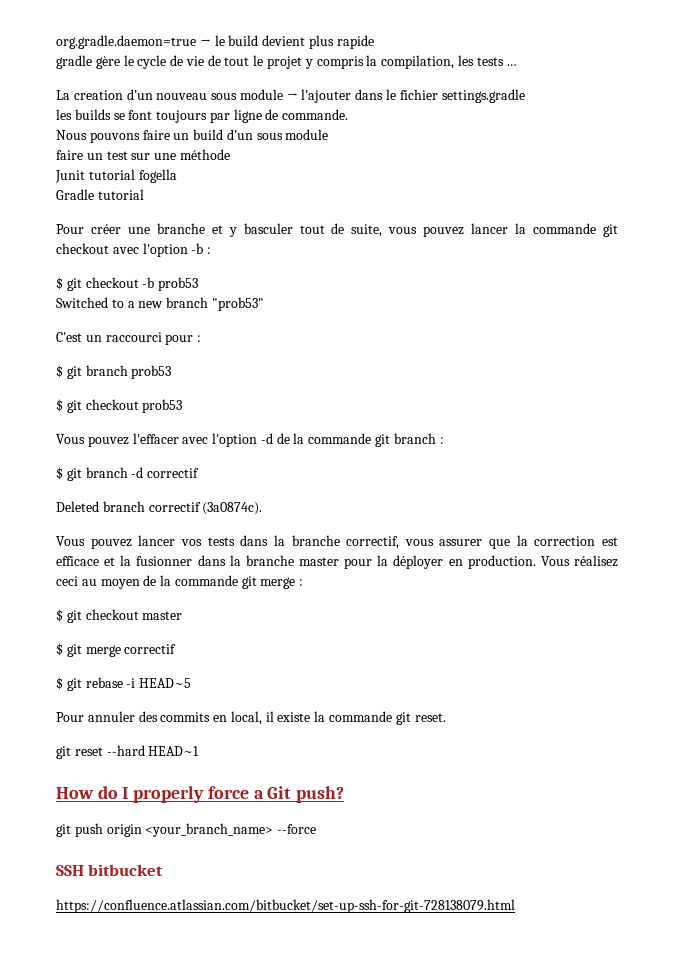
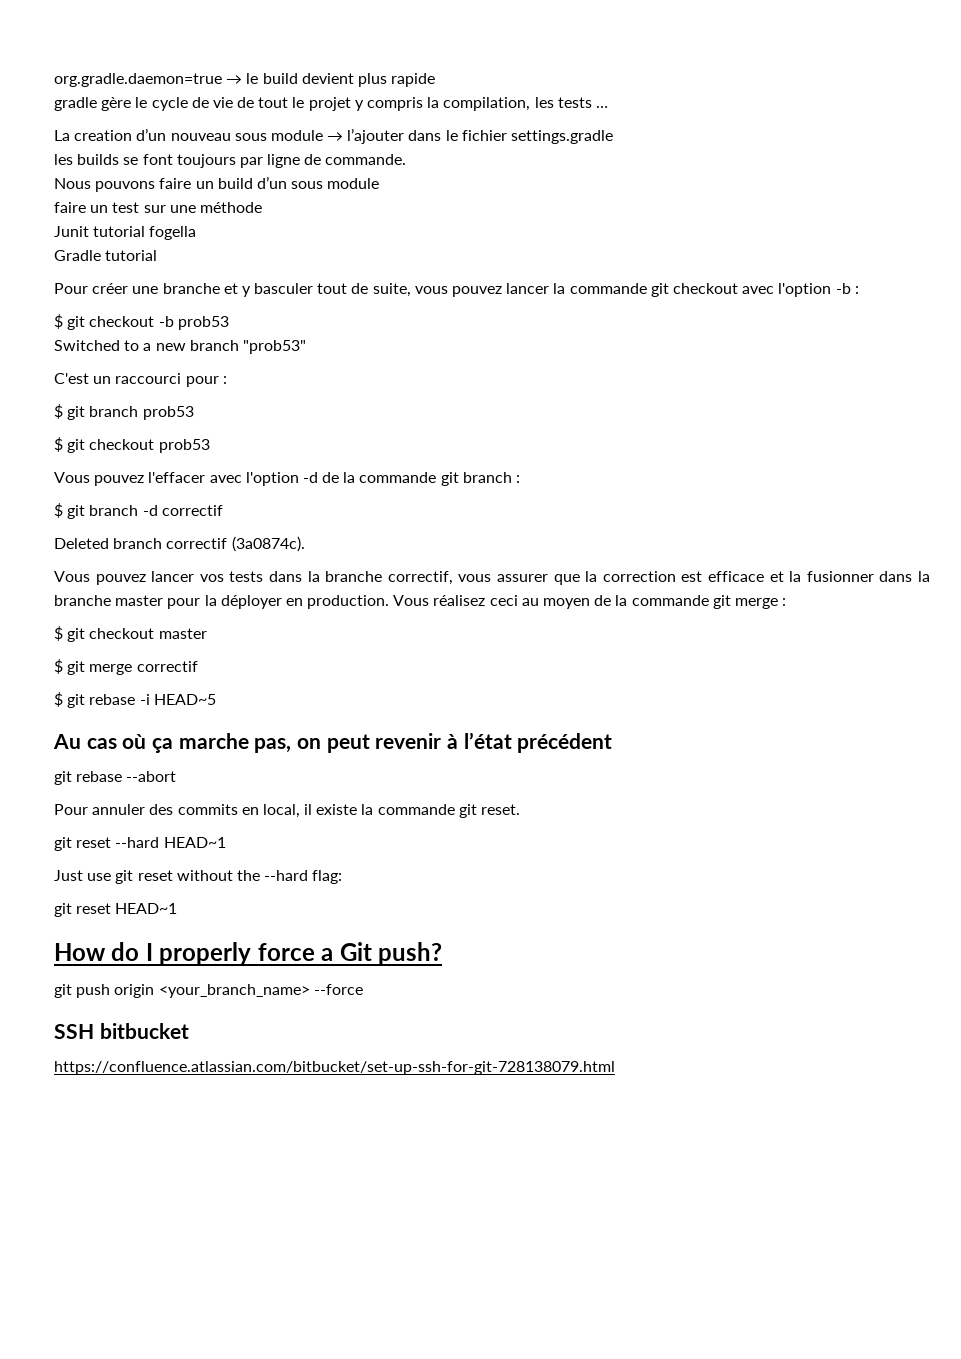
+ Au cas où ça marche pas, on peut revenir à l’état précédent
+ git rebase --abort
+ Just use git reset without the --hard flag:
+ git reset HEAD~1

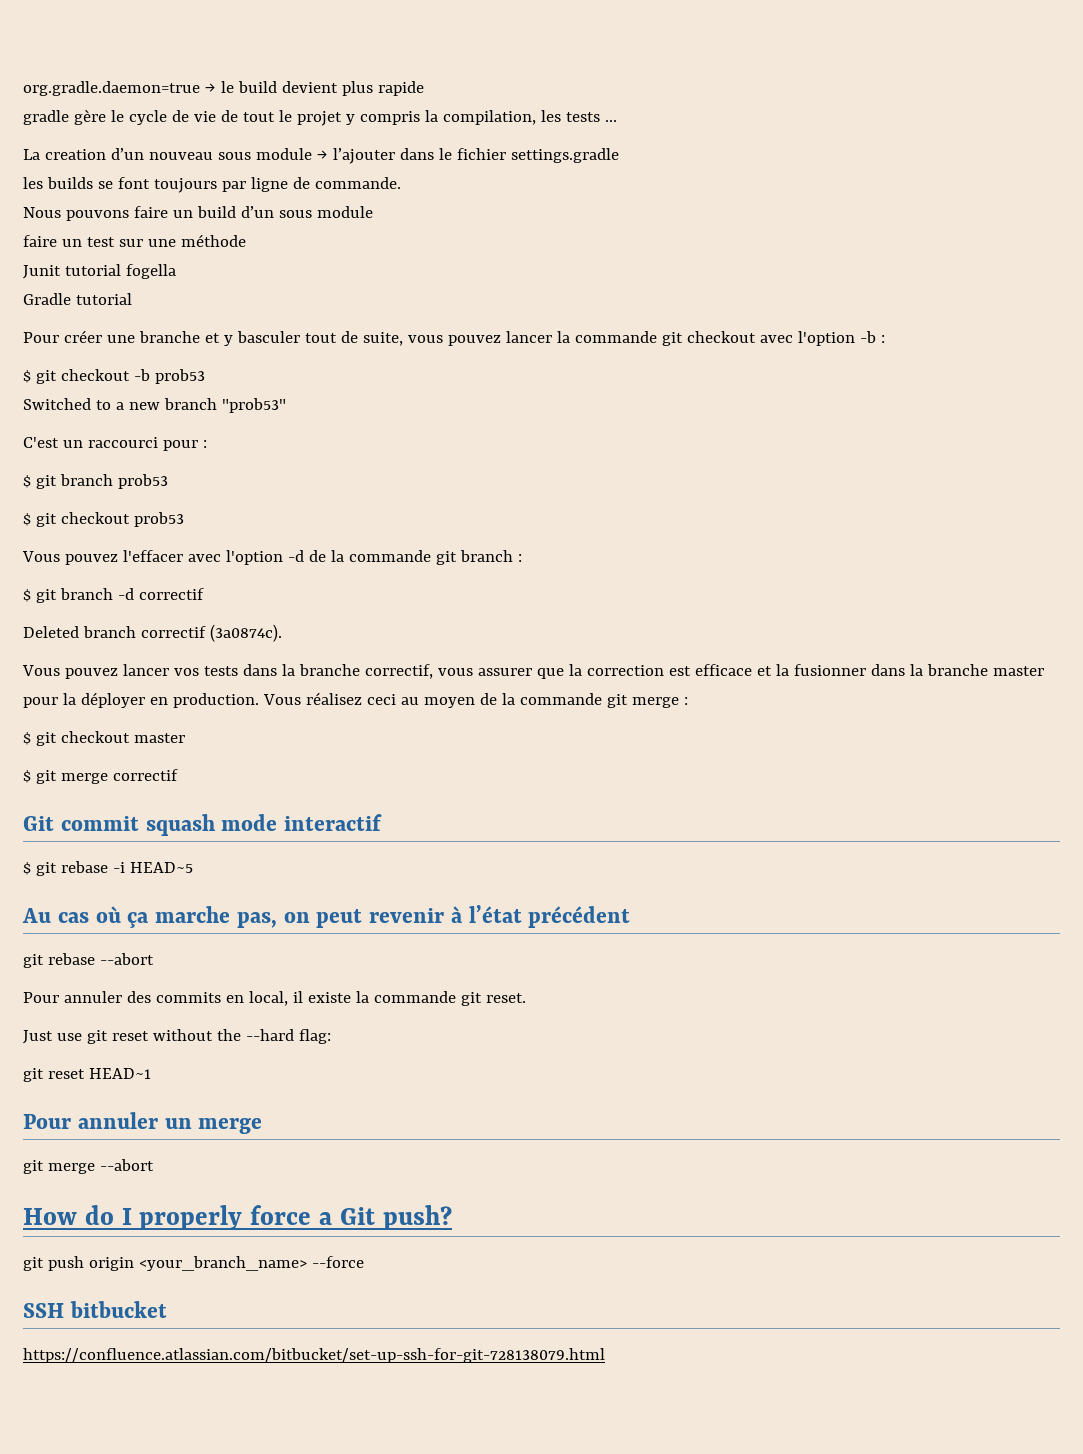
+ Git commit squash mode interactif
- git reset --hard HEAD~1
+ Pour annuler un merge
+ git merge --abort

